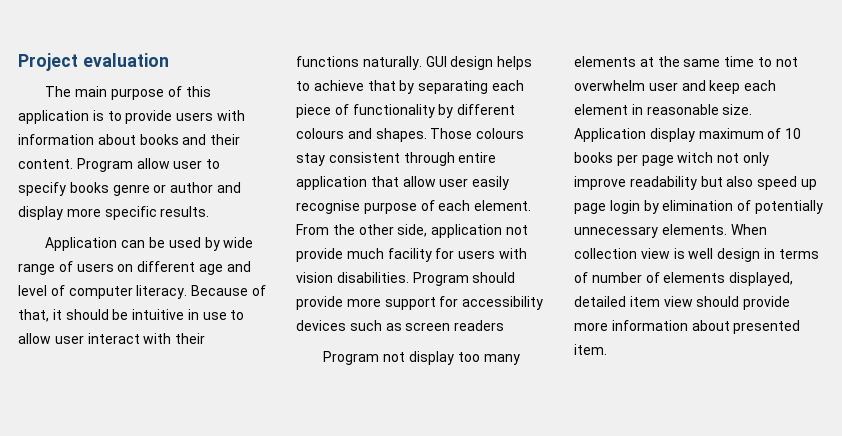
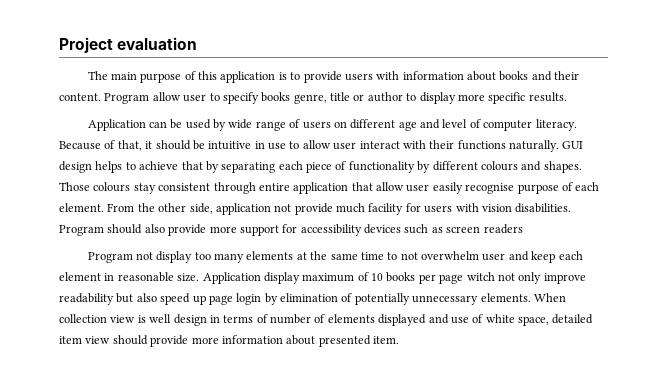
- Program allow user to specify books genre or author and display more specific results.
+ Program allow user to specify books genre, title or author to display more specific results.
- Program should provide more support for accessibility devices such as screen readers
+ Program should also provide more support for accessibility devices such as screen readers
- When collection view is well design in terms of number of elements displayed, detailed item view should provide more information about presented item.
+ When collection view is well design in terms of number of elements displayed and use of white space, detailed item view should provide more information about presented item.

